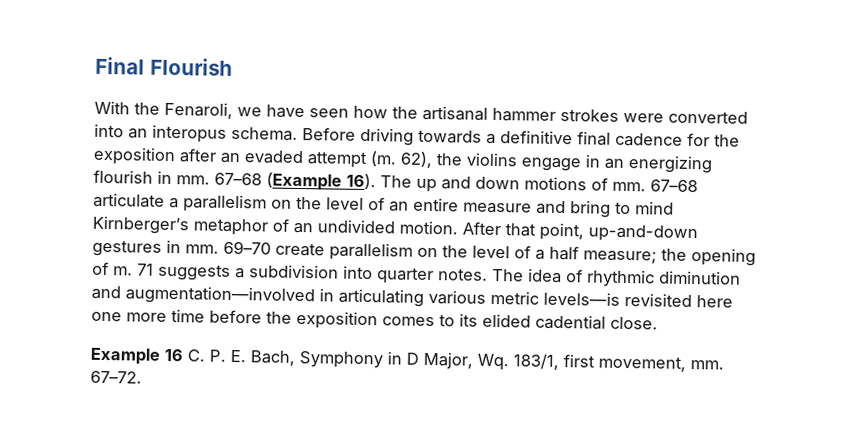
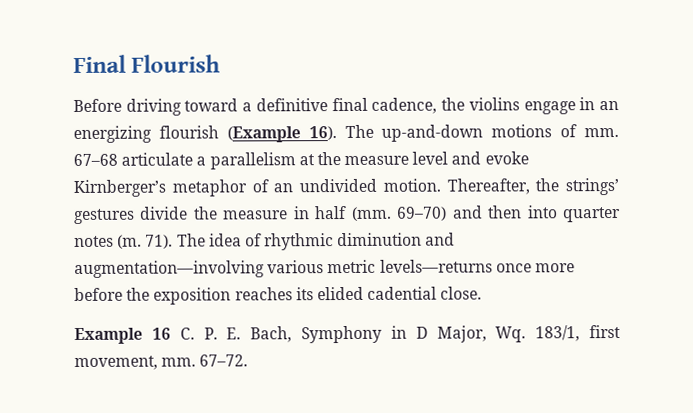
- With the Fenaroli, we have seen how the artisanal hammer strokes were converted into an interopus schema. Before driving towards a definitive final cadence for the exposition after an evaded attempt (m. 62), the violins engage in an energizing flourish in mm. 67–68 (Example 16). The up and down motions of mm.
+ Before driving toward a definitive final cadence, the violins engage in an energizing flourish (Example 16). The up-and-down motions of mm.
- 67–68 articulate a parallelism on the level of an entire measure and bring to mind Kirnberger’s metaphor of an undivided motion.
+ 67–68 articulate a parallelism at the measure level and evoke Kirnberger’s metaphor of an undivided motion.
- After that point, up-and-down gestures in mm. 69–70 create parallelism on the level of a half measure; the opening of m. 71 suggests a subdivision into quarter notes.
+ Thereafter, the strings’ gestures divide the measure in half (mm. 69–70) and then into quarter notes (m. 71).
- The idea of rhythmic diminution and augmentation—involved in articulating various metric levels—is revisited here one more time before the exposition comes to its elided cadential close.
+ The idea of rhythmic diminution and augmentation—involving various metric levels—returns once more before the exposition reaches its elided cadential close.

